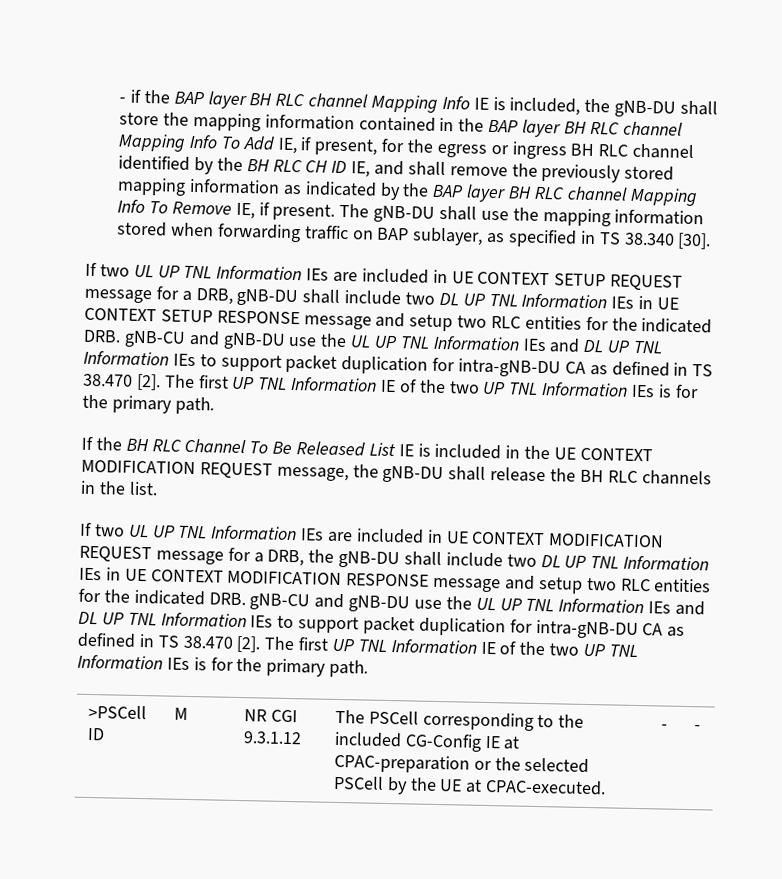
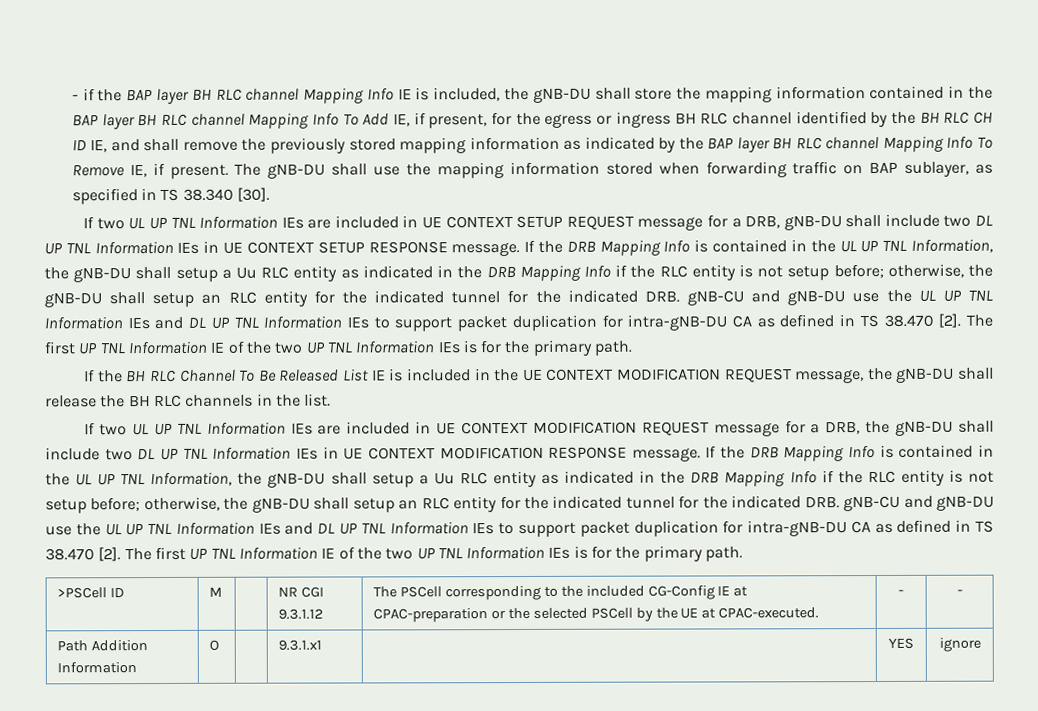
- If two UL UP TNL Information IEs are included in UE CONTEXT SETUP REQUEST message for a DRB, gNB-DU shall include two DL UP TNL Information IEs in UE CONTEXT SETUP RESPONSE message and setup two RLC entities for the indicated DRB. gNB-CU and gNB-DU use the UL UP TNL Information IEs and DL UP TNL Information IEs to support packet duplication for intra-gNB-DU CA as defined in TS 38.470 [2].
+ If two UL UP TNL Information IEs are included in UE CONTEXT SETUP REQUEST message for a DRB, gNB-DU shall include two DL UP TNL Information IEs in UE CONTEXT SETUP RESPONSE message. If the DRB Mapping Info is contained in the UL UP TNL Information, the gNB-DU shall setup a Uu RLC entity as indicated in the DRB Mapping Info if the RLC entity is not setup before; otherwise, the gNB-DU shall setup an RLC entity for the indicated tunnel for the indicated DRB. gNB-CU and gNB-DU use the UL UP TNL Information IEs and DL UP TNL Information IEs to support packet duplication for intra-gNB-DU CA as defined in TS 38.470 [2].
- If two UL UP TNL Information IEs are included in UE CONTEXT MODIFICATION REQUEST message for a DRB, the gNB-DU shall include two DL UP TNL Information IEs in UE CONTEXT MODIFICATION RESPONSE message and setup two RLC entities for the indicated DRB. gNB-CU and gNB-DU use the UL UP TNL Information IEs and DL UP TNL Information IEs to support packet duplication for intra-gNB-DU CA as defined in TS 38.470 [2].
+ If two UL UP TNL Information IEs are included in UE CONTEXT MODIFICATION REQUEST message for a DRB, the gNB-DU shall include two DL UP TNL Information IEs in UE CONTEXT MODIFICATION RESPONSE message. If the DRB Mapping Info is contained in the UL UP TNL Information, the gNB-DU shall setup a Uu RLC entity as indicated in the DRB Mapping Info if the RLC entity is not setup before; otherwise, the gNB-DU shall setup an RLC entity for the indicated tunnel for the indicated DRB. gNB-CU and gNB-DU use the UL UP TNL Information IEs and DL UP TNL Information IEs to support packet duplication for intra-gNB-DU CA as defined in TS 38.470 [2].
+ Path Addition Information | O | | 9.3.1.x1 | | YES | ignore

